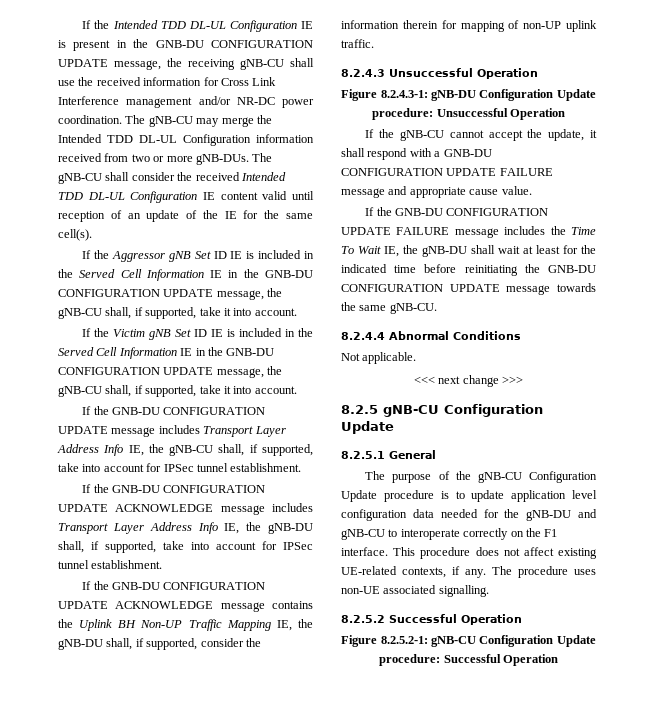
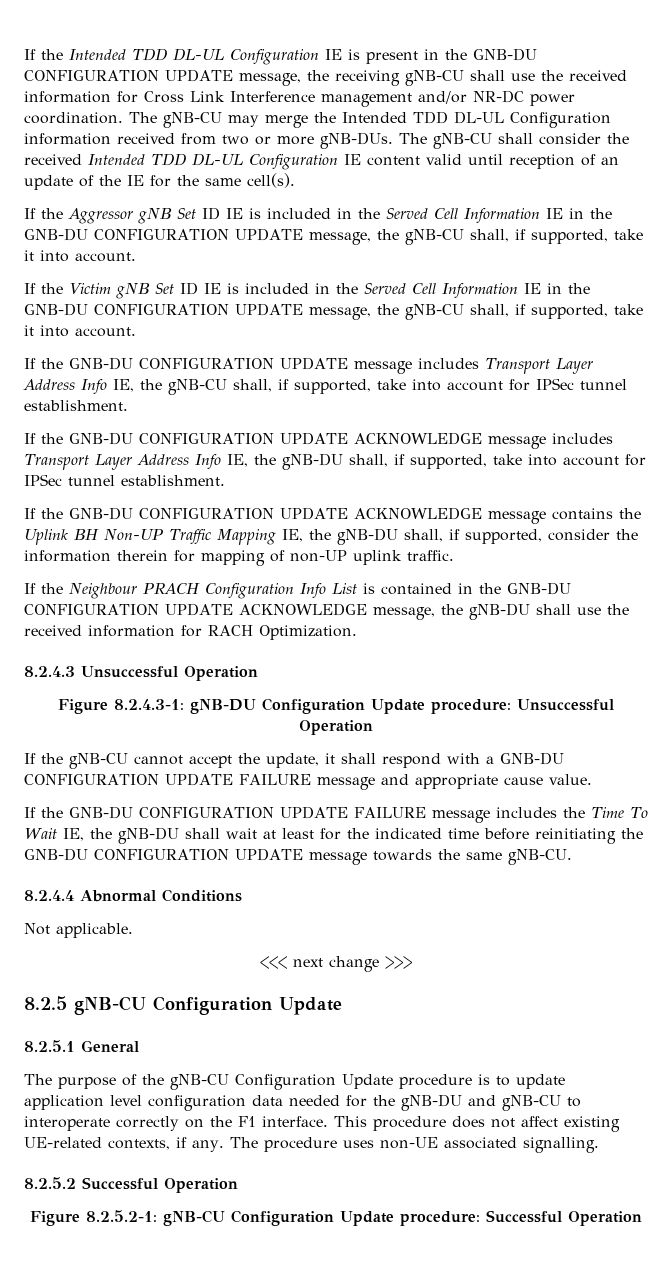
+ If the Neighbour PRACH Configuration Info List is contained in the GNB-DU CONFIGURATION UPDATE ACKNOWLEDGE message, the gNB-DU shall use the received information for RACH Optimization.

